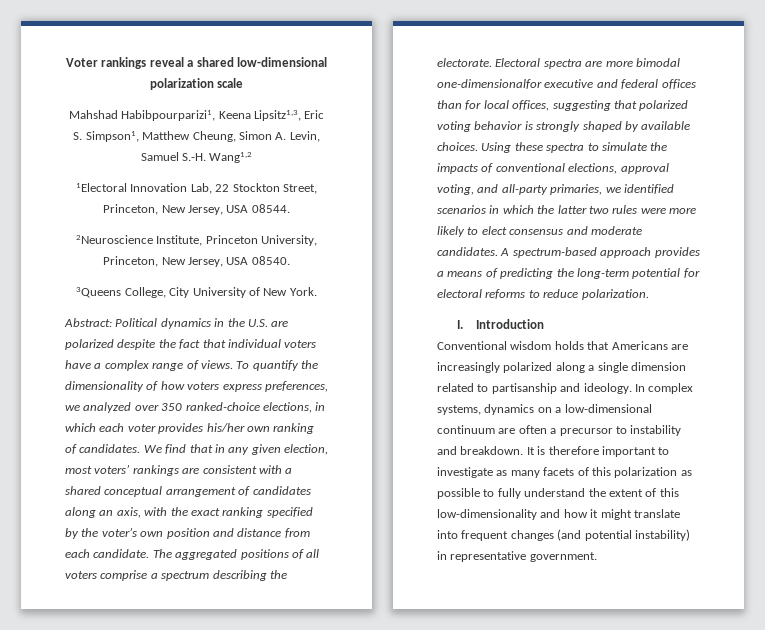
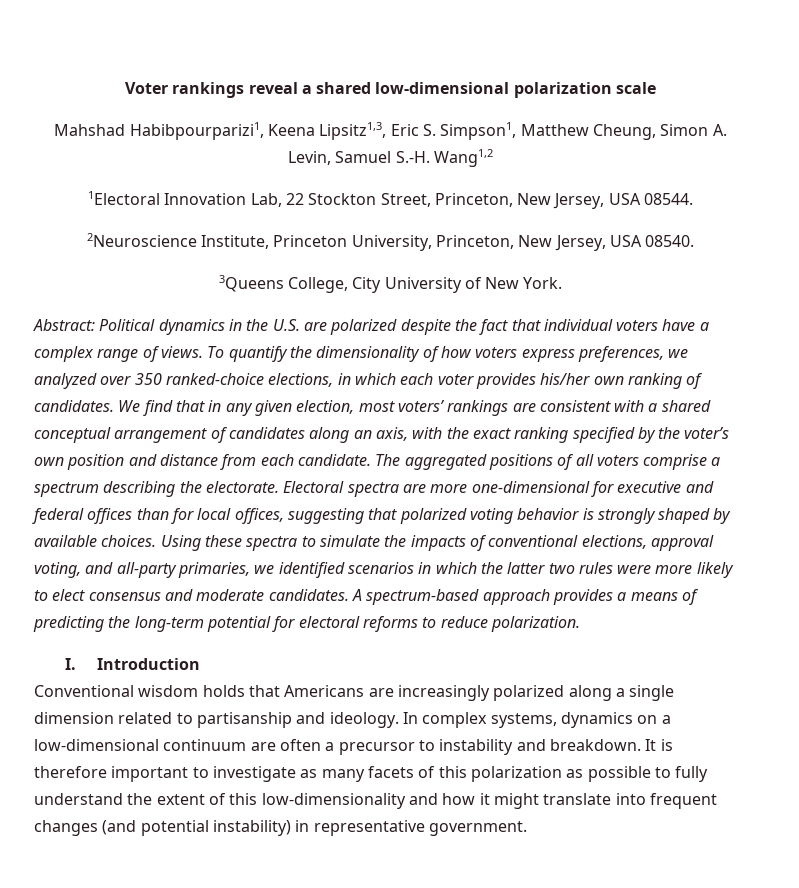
- Electoral spectra are more bimodal one-dimensionalfor executive and federal offices than for local offices, suggesting that polarized voting behavior is strongly shaped by available choices.
+ Electoral spectra are more one-dimensional for executive and federal offices than for local offices, suggesting that polarized voting behavior is strongly shaped by available choices.

